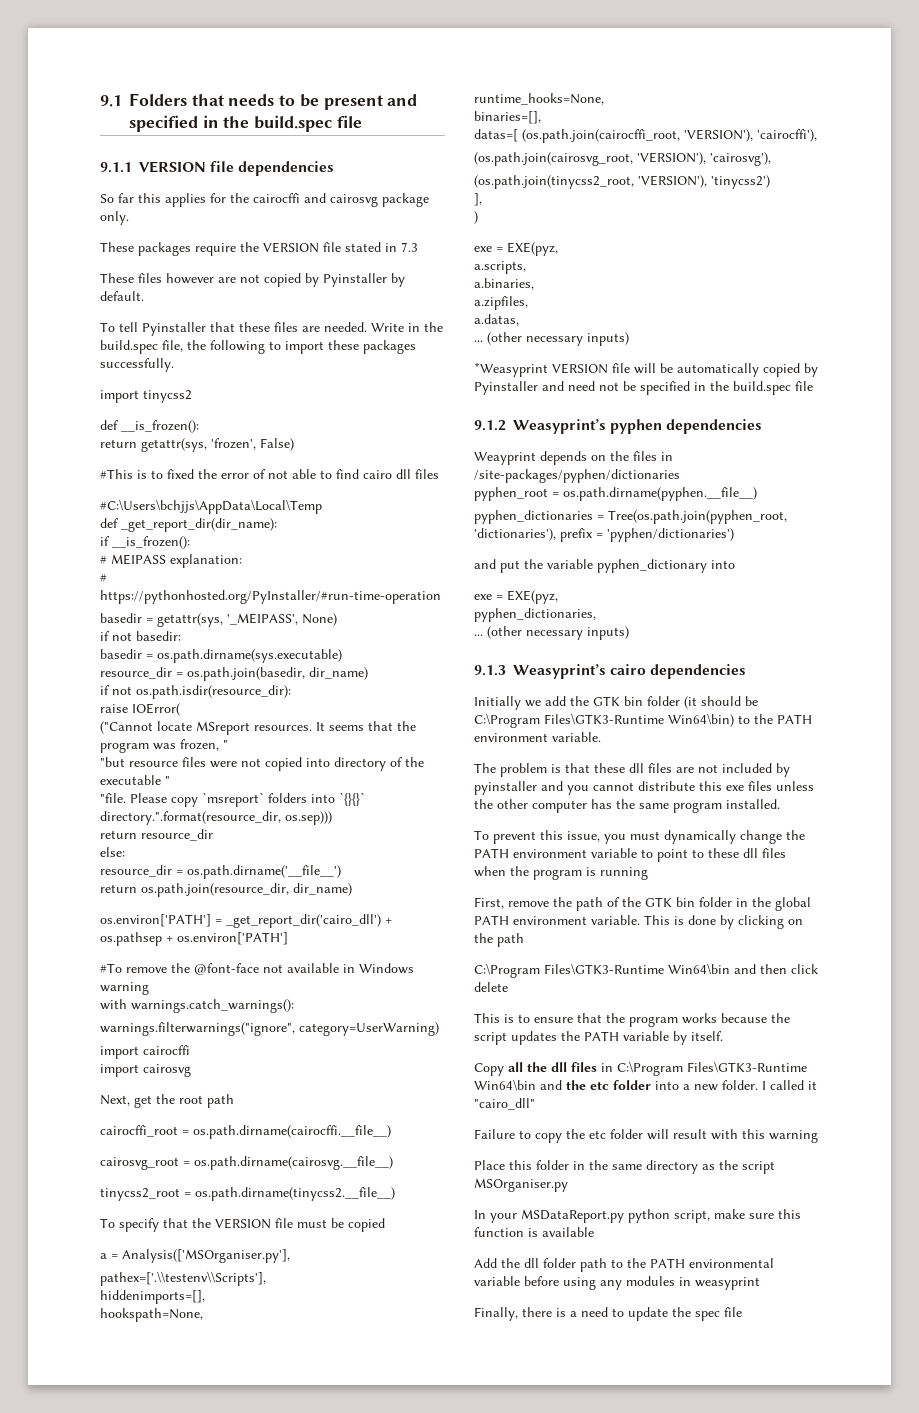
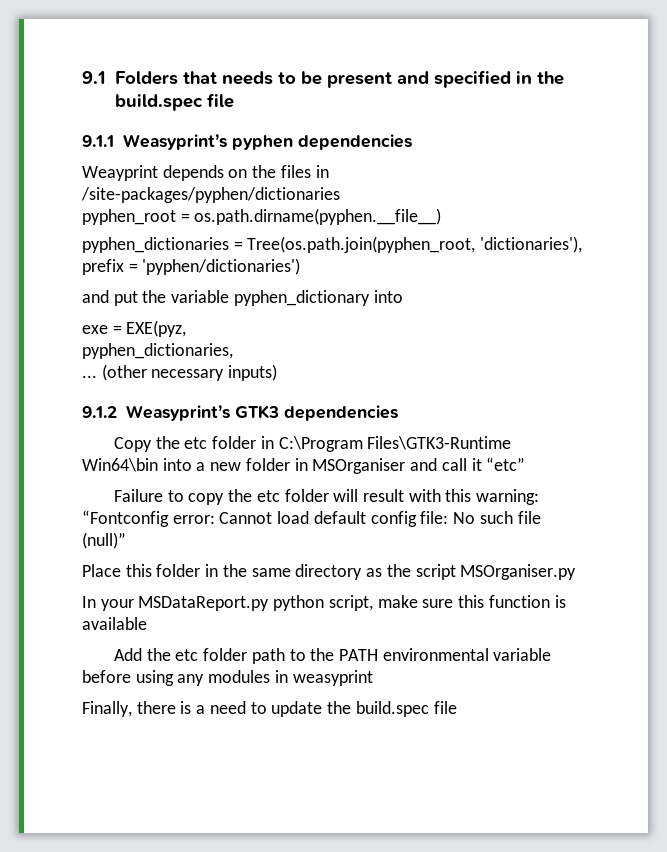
- 9.1.1 VERSION file dependencies
- So far this applies for the cairocffi and cairosvg package only.
- These packages require the VERSION file stated in 7.3
- These files however are not copied by Pyinstaller by default.
- To tell Pyinstaller that these files are needed. Write in the build.spec file, the following to import these packages successfully.
- import tinycss2
- def __is_frozen():
- return getattr(sys, 'frozen', False)
- #This is to fixed the error of not able to find cairo dll files
- #C:\Users\bchjjs\AppData\Local\Temp
- def _get_report_dir(dir_name):
- if __is_frozen():
- # MEIPASS explanation:
- # https://pythonhosted.org/PyInstaller/#run-time-operation
- basedir = getattr(sys, '_MEIPASS', None)
- if not basedir:
- basedir = os.path.dirname(sys.executable)
- resource_dir = os.path.join(basedir, dir_name)
- if not os.path.isdir(resource_dir):
- raise IOError(
- ("Cannot locate MSreport resources. It seems that the program was frozen, "
- "but resource files were not copied into directory of the executable "
- "file. Please copy `msreport` folders into `{}{}` directory.".format(resource_dir, os.sep)))
- return resource_dir
- else:
- resource_dir = os.path.dirname('__file__')
- return os.path.join(resource_dir, dir_name)
- os.environ['PATH'] = _get_report_dir('cairo_dll') + os.pathsep + os.environ['PATH']
- #To remove the @font-face not available in Windows warning
- with warnings.catch_warnings():
- warnings.filterwarnings("ignore", category=UserWarning)
- import cairocffi
- import cairosvg
- Next, get the root path
- cairocffi_root = os.path.dirname(cairocffi.__file__)
- cairosvg_root = os.path.dirname(cairosvg.__file__)
- tinycss2_root = os.path.dirname(tinycss2.__file__)
- To specify that the VERSION file must be copied
- a = Analysis(['MSOrganiser.py'],
- pathex=['.\\testenv\\Scripts'],
- hiddenimports=[],
- hookspath=None,
- runtime_hooks=None,
- binaries=[],
- datas=[ (os.path.join(cairocffi_root, 'VERSION'), 'cairocffi'),
- (os.path.join(cairosvg_root, 'VERSION'), 'cairosvg'),
- (os.path.join(tinycss2_root, 'VERSION'), 'tinycss2')
- ],
- )
- exe = EXE(pyz,
- a.scripts,
- a.binaries,
- a.zipfiles,
- a.datas,
- ... (other necessary inputs)
- *Weasyprint VERSION file will be automatically copied by Pyinstaller and need not be specified in the build.spec file
- 9.1.2 Weasyprint’s pyphen dependencies
+ 9.1.1 Weasyprint’s pyphen dependencies
- 9.1.3 Weasyprint’s cairo dependencies
- Initially we add the GTK bin folder (it should be C:\Program Files\GTK3-Runtime Win64\bin) to the PATH environment variable.
- The problem is that these dll files are not included by pyinstaller and you cannot distribute this exe files unless the other computer has the same program installed.
- To prevent this issue, you must dynamically change the PATH environment variable to point to these dll files when the program is running
- First, remove the path of the GTK bin folder in the global PATH environment variable. This is done by clicking on the path
- C:\Program Files\GTK3-Runtime Win64\bin and then click delete
- This is to ensure that the program works because the script updates the PATH variable by itself.
- Copy all the dll files in C:\Program Files\GTK3-Runtime Win64\bin and the etc folder into a new folder. I called it "cairo_dll"
+ 9.1.2 Weasyprint’s GTK3 dependencies
+ Copy the etc folder in C:\Program Files\GTK3-Runtime Win64\bin into a new folder in MSOrganiser and call it “etc”
- Failure to copy the etc folder will result with this warning
+ Failure to copy the etc folder will result with this warning: “Fontconfig error: Cannot load default config file: No such file (null)”
- Add the dll folder path to the PATH environmental variable before using any modules in weasyprint
+ Add the etc folder path to the PATH environmental variable before using any modules in weasyprint
- Finally, there is a need to update the spec file
+ Finally, there is a need to update the build.spec file

